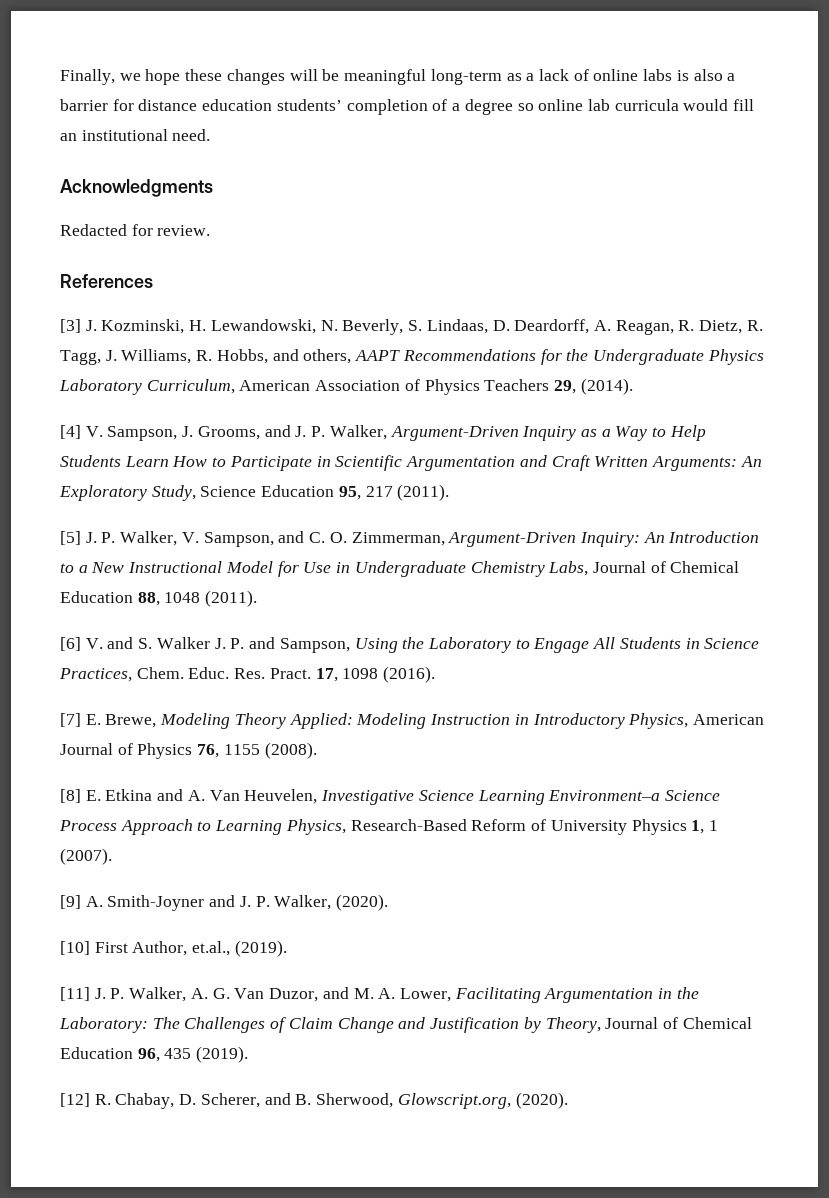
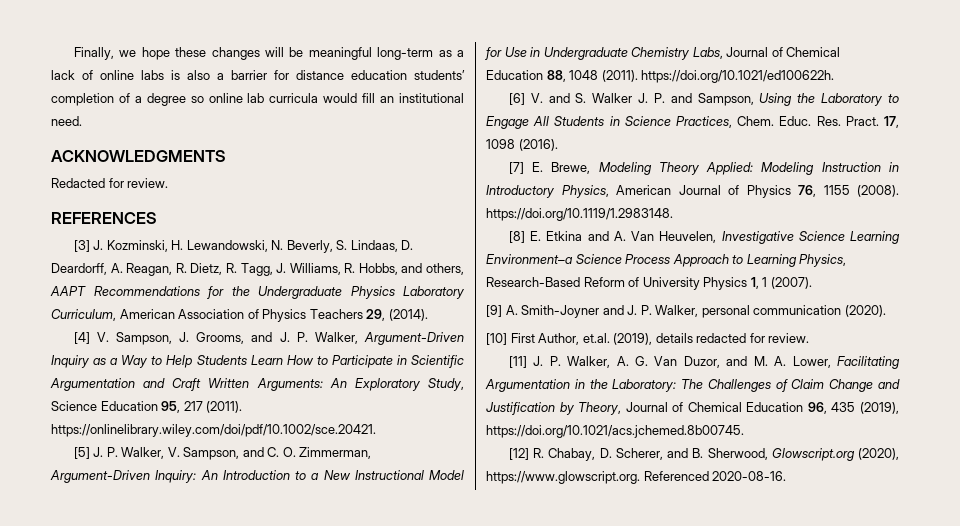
- Acknowledgments
+ ACKNOWLEDGMENTS
- References
+ REFERENCES
- [4] V. Sampson, J. Grooms, and J. P. Walker, Argument-Driven Inquiry as a Way to Help Students Learn How to Participate in Scientific Argumentation and Craft Written Arguments: An Exploratory Study, Science Education 95, 217 (2011).
+ [4] V. Sampson, J. Grooms, and J. P. Walker, Argument-Driven Inquiry as a Way to Help Students Learn How to Participate in Scientific Argumentation and Craft Written Arguments: An Exploratory Study, Science Education 95, 217 (2011). https://onlinelibrary.wiley.com/doi/pdf/10.1002/sce.20421.
- [5] J. P. Walker, V. Sampson, and C. O. Zimmerman, Argument-Driven Inquiry: An Introduction to a New Instructional Model for Use in Undergraduate Chemistry Labs, Journal of Chemical Education 88, 1048 (2011).
+ [5] J. P. Walker, V. Sampson, and C. O. Zimmerman, Argument-Driven Inquiry: An Introduction to a New Instructional Model for Use in Undergraduate Chemistry Labs, Journal of Chemical Education 88, 1048 (2011). https://doi.org/10.1021/ed100622h.
- [7] E. Brewe, Modeling Theory Applied: Modeling Instruction in Introductory Physics, American Journal of Physics 76, 1155 (2008).
+ [7] E. Brewe, Modeling Theory Applied: Modeling Instruction in Introductory Physics, American Journal of Physics 76, 1155 (2008). https://doi.org/10.1119/1.2983148.
- [9] A. Smith-Joyner and J. P. Walker, (2020).
+ [9] A. Smith-Joyner and J. P. Walker, personal communication (2020).
- [10] First Author, et.al., (2019).
+ [10] First Author, et.al. (2019), details redacted for review.
- [11] J. P. Walker, A. G. Van Duzor, and M. A. Lower, Facilitating Argumentation in the Laboratory: The Challenges of Claim Change and Justification by Theory, Journal of Chemical Education 96, 435 (2019).
+ [11] J. P. Walker, A. G. Van Duzor, and M. A. Lower, Facilitating Argumentation in the Laboratory: The Challenges of Claim Change and Justification by Theory, Journal of Chemical Education 96, 435 (2019), https://doi.org/10.1021/acs.jchemed.8b00745.
- [12] R. Chabay, D. Scherer, and B. Sherwood, Glowscript.org, (2020).
+ [12] R. Chabay, D. Scherer, and B. Sherwood, Glowscript.org (2020), https://www.glowscript.org. Referenced 2020-08-16.

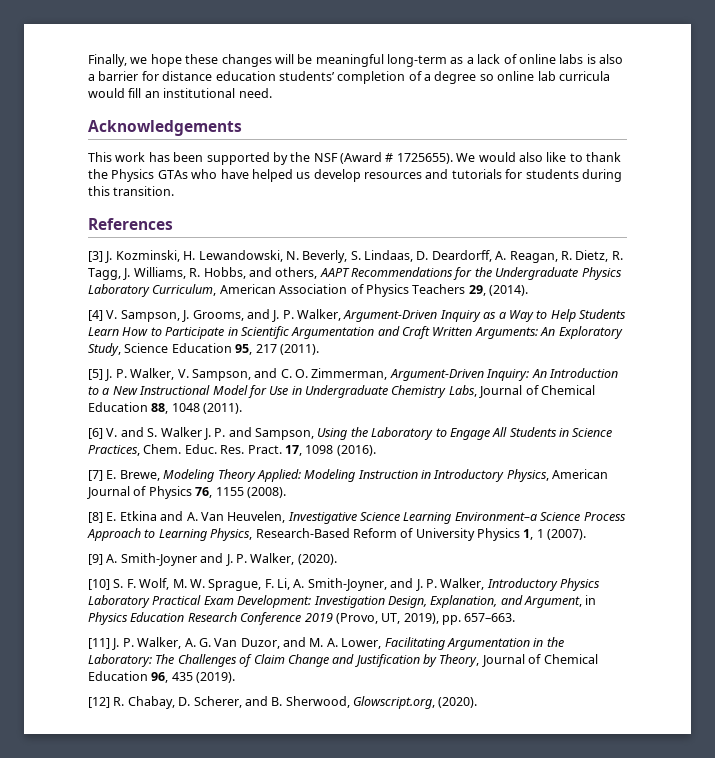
- ACKNOWLEDGMENTS
- Redacted for review.
- REFERENCES
+ Acknowledgements
+ This work has been supported by the NSF (Award # 1725655). We would also like to thank the Physics GTAs who have helped us develop resources and tutorials for students during this transition.
+ References
- [4] V. Sampson, J. Grooms, and J. P. Walker, Argument-Driven Inquiry as a Way to Help Students Learn How to Participate in Scientific Argumentation and Craft Written Arguments: An Exploratory Study, Science Education 95, 217 (2011). https://onlinelibrary.wiley.com/doi/pdf/10.1002/sce.20421.
+ [4] V. Sampson, J. Grooms, and J. P. Walker, Argument-Driven Inquiry as a Way to Help Students Learn How to Participate in Scientific Argumentation and Craft Written Arguments: An Exploratory Study, Science Education 95, 217 (2011).
- [5] J. P. Walker, V. Sampson, and C. O. Zimmerman, Argument-Driven Inquiry: An Introduction to a New Instructional Model for Use in Undergraduate Chemistry Labs, Journal of Chemical Education 88, 1048 (2011). https://doi.org/10.1021/ed100622h.
+ [5] J. P. Walker, V. Sampson, and C. O. Zimmerman, Argument-Driven Inquiry: An Introduction to a New Instructional Model for Use in Undergraduate Chemistry Labs, Journal of Chemical Education 88, 1048 (2011).
- [7] E. Brewe, Modeling Theory Applied: Modeling Instruction in Introductory Physics, American Journal of Physics 76, 1155 (2008). https://doi.org/10.1119/1.2983148.
+ [7] E. Brewe, Modeling Theory Applied: Modeling Instruction in Introductory Physics, American Journal of Physics 76, 1155 (2008).
- [9] A. Smith-Joyner and J. P. Walker, personal communication (2020).
+ [9] A. Smith-Joyner and J. P. Walker, (2020).
- [10] First Author, et.al. (2019), details redacted for review.
+ [10] S. F. Wolf, M. W. Sprague, F. Li, A. Smith-Joyner, and J. P. Walker, Introductory Physics Laboratory Practical Exam Development: Investigation Design, Explanation, and Argument, in Physics Education Research Conference 2019 (Provo, UT, 2019), pp. 657–663.
- [11] J. P. Walker, A. G. Van Duzor, and M. A. Lower, Facilitating Argumentation in the Laboratory: The Challenges of Claim Change and Justification by Theory, Journal of Chemical Education 96, 435 (2019), https://doi.org/10.1021/acs.jchemed.8b00745.
+ [11] J. P. Walker, A. G. Van Duzor, and M. A. Lower, Facilitating Argumentation in the Laboratory: The Challenges of Claim Change and Justification by Theory, Journal of Chemical Education 96, 435 (2019).
- [12] R. Chabay, D. Scherer, and B. Sherwood, Glowscript.org (2020), https://www.glowscript.org. Referenced 2020-08-16.
+ [12] R. Chabay, D. Scherer, and B. Sherwood, Glowscript.org, (2020).

